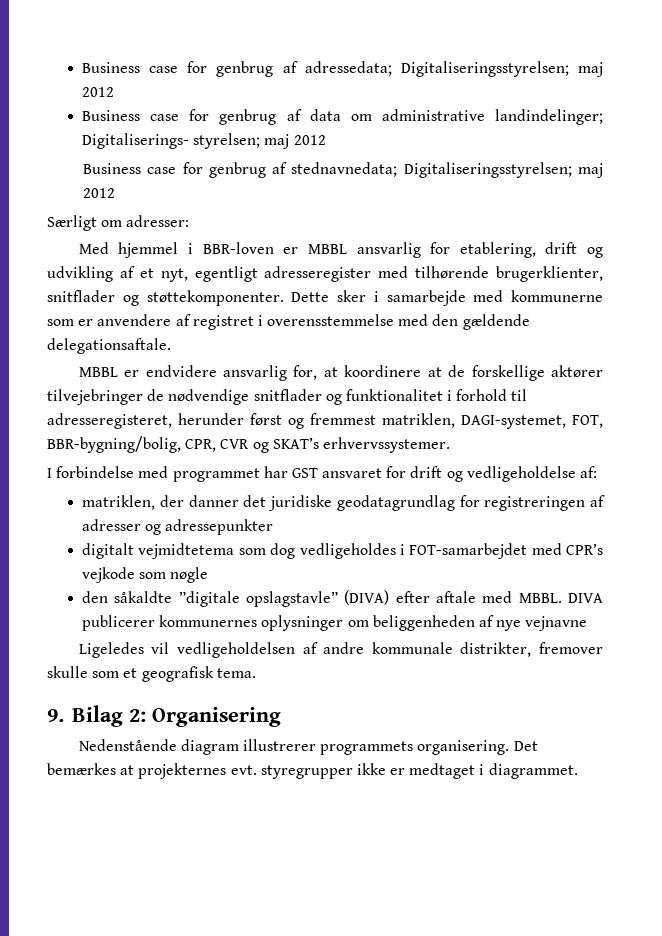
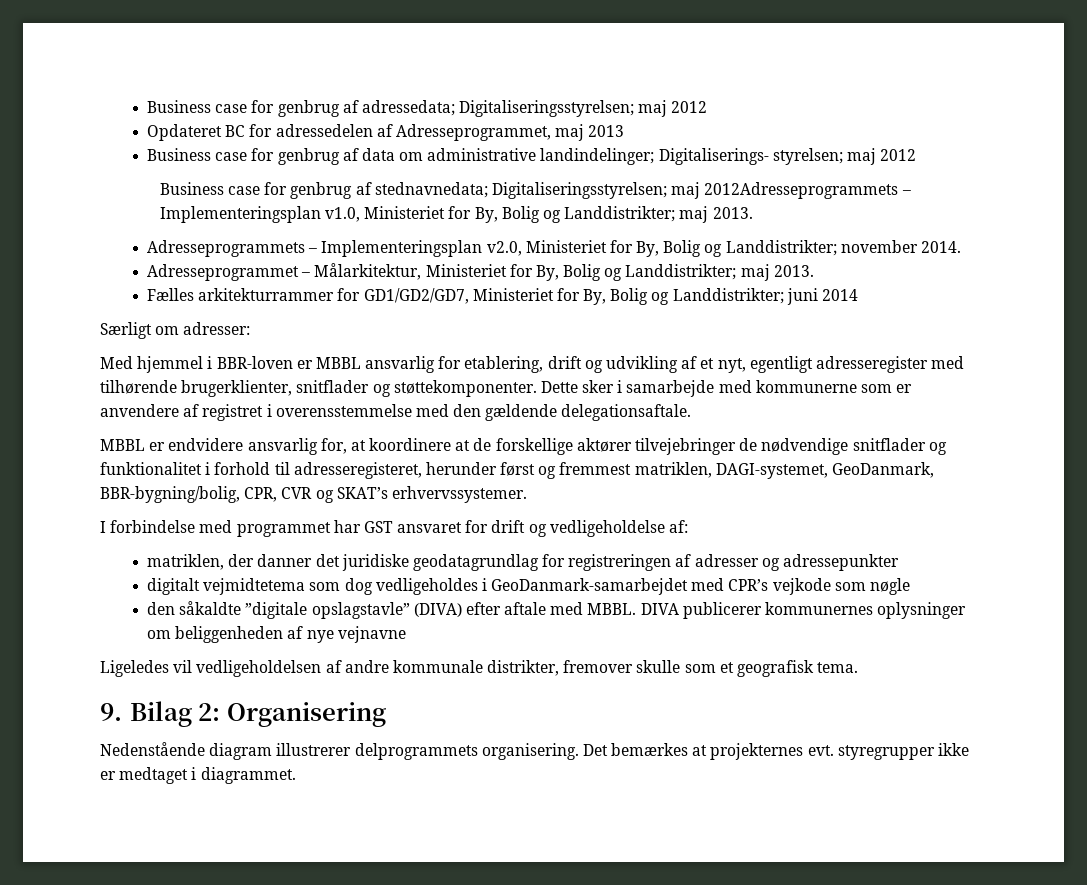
+ Opdateret BC for adressedelen af Adresseprogrammet, maj 2013
- Business case for genbrug af stednavnedata; Digitaliseringsstyrelsen; maj 2012
+ Business case for genbrug af stednavnedata; Digitaliseringsstyrelsen; maj 2012Adresseprogrammets – Implementeringsplan v1.0, Ministeriet for By, Bolig og Landdistrikter; maj 2013.
+ Adresseprogrammets – Implementeringsplan v2.0, Ministeriet for By, Bolig og Landdistrikter; november 2014.
+ Adresseprogrammet – Målarkitektur, Ministeriet for By, Bolig og Landdistrikter; maj 2013.
+ Fælles arkitekturrammer for GD1/GD2/GD7, Ministeriet for By, Bolig og Landdistrikter; juni 2014
- MBBL er endvidere ansvarlig for, at koordinere at de forskellige aktører tilvejebringer de nødvendige snitflader og funktionalitet i forhold til adresseregisteret, herunder først og fremmest matriklen, DAGI-systemet, FOT, BBR-bygning/bolig, CPR, CVR og SKAT’s erhvervssystemer.
+ MBBL er endvidere ansvarlig for, at koordinere at de forskellige aktører tilvejebringer de nødvendige snitflader og funktionalitet i forhold til adresseregisteret, herunder først og fremmest matriklen, DAGI-systemet, GeoDanmark, BBR-bygning/bolig, CPR, CVR og SKAT’s erhvervssystemer.
- digitalt vejmidtetema som dog vedligeholdes i FOT-samarbejdet med CPR’s vejkode som nøgle
+ digitalt vejmidtetema som dog vedligeholdes i GeoDanmark-samarbejdet med CPR’s vejkode som nøgle
- Nedenstående diagram illustrerer programmets organisering.
+ Nedenstående diagram illustrerer delprogrammets organisering.

